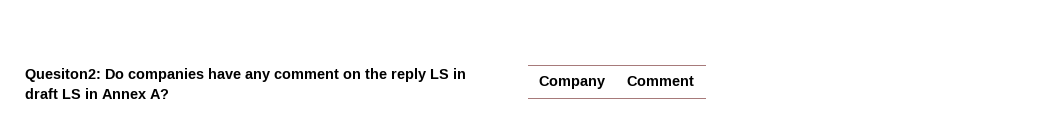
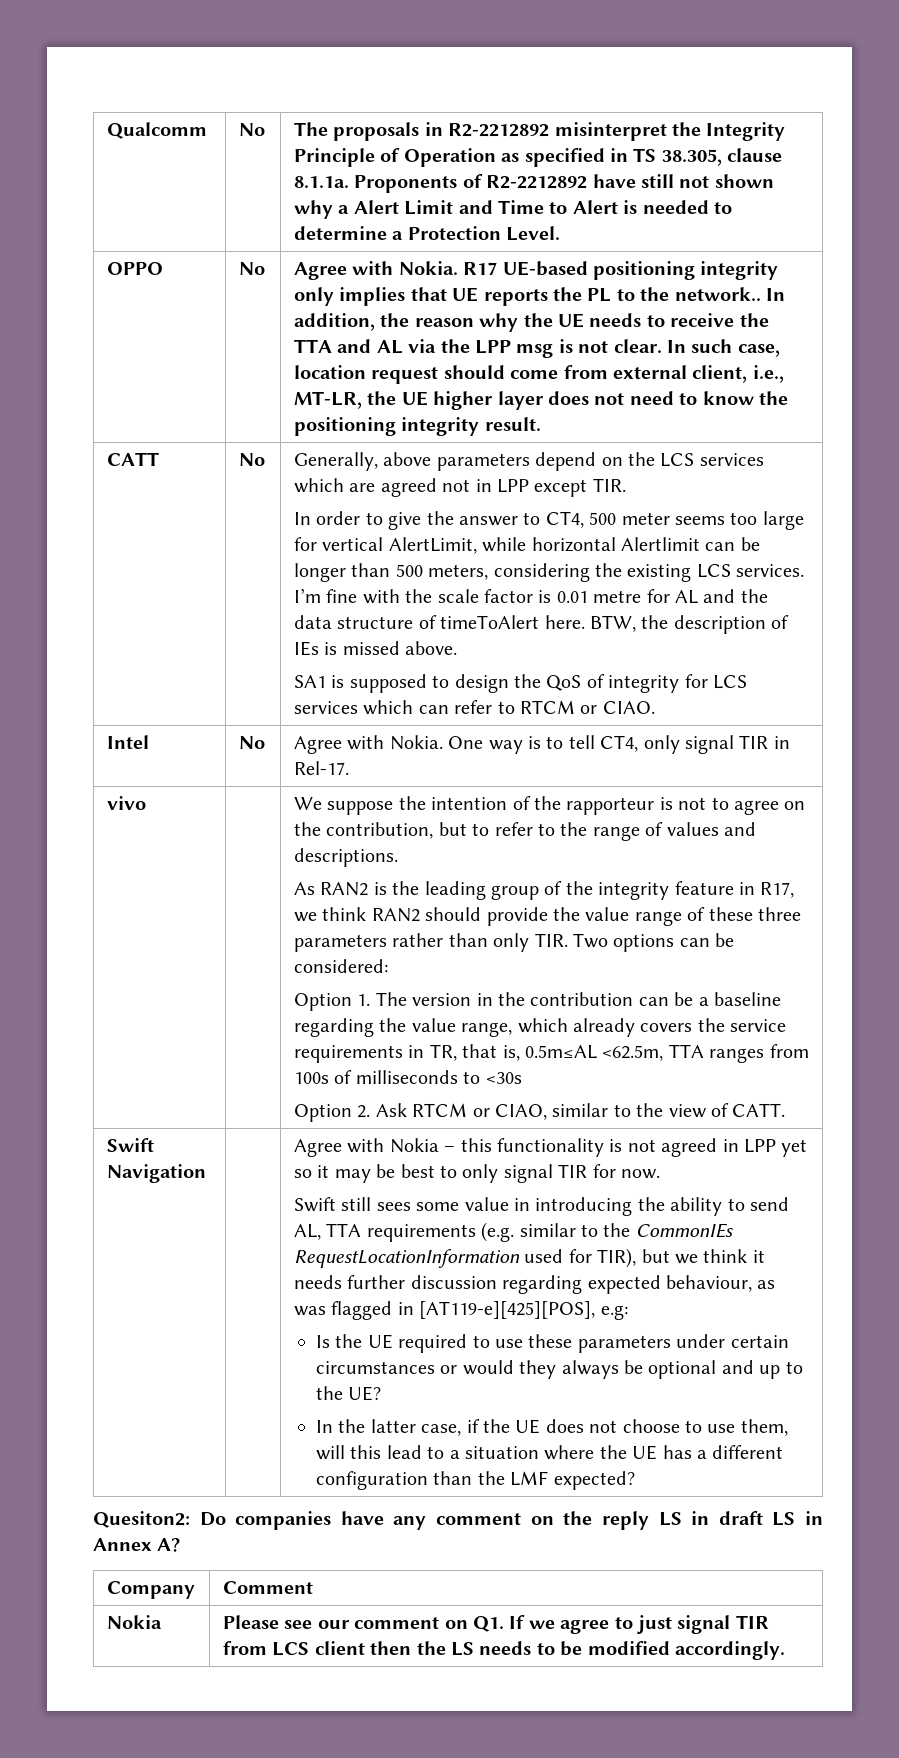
+ Qualcomm | No | The proposals in R2-2212892 misinterpret the Integrity Principle of Operation as specified in TS 38.305, clause 8.1.1a. Proponents of R2-2212892 have still not shown why a Alert Limit and Time to Alert is needed to determine a Protection Level.
+ OPPO | No | Agree with Nokia. R17 UE-based positioning integrity only implies that UE reports the PL to the network.. In addition, the reason why the UE needs to receive the TTA and AL via the LPP msg is not clear. In such case, location request should come from external client, i.e., MT-LR, the UE higher layer does not need to know the positioning integrity result.
+ CATT | No | Generally, above parameters depend on the LCS services which are agreed not in LPP except TIR.
+ In order to give the answer to CT4, 500 meter seems too large for vertical AlertLimit, while horizontal Alertlimit can be longer than 500 meters, considering the existing LCS services. I’m fine with the scale factor is 0.01 metre for AL and the data structure of timeToAlert here. BTW, the description of IEs is missed above.
+ SA1 is supposed to design the QoS of integrity for LCS services which can refer to RTCM or CIAO.
+ Intel | No | Agree with Nokia. One way is to tell CT4, only signal TIR in Rel-17.
+ vivo | | We suppose the intention of the rapporteur is not to agree on the contribution, but to refer to the range of values and descriptions.
+ As RAN2 is the leading group of the integrity feature in R17, we think RAN2 should provide the value range of these three parameters rather than only TIR. Two options can be considered:
+ Option 1. The version in the contribution can be a baseline regarding the value range, which already covers the service requirements in TR, that is, 0.5m≤AL <62.5m, TTA ranges from 100s of milliseconds to <30s
+ Option 2. Ask RTCM or CIAO, similar to the view of CATT.
+ Swift Navigation | | Agree with Nokia – this functionality is not agreed in LPP yet so it may be best to only signal TIR for now.
+ Swift still sees some value in introducing the ability to send AL, TTA requirements (e.g. similar to the CommonIEs RequestLocationInformation used for TIR), but we think it needs further discussion regarding expected behaviour, as was flagged in [AT119-e][425][POS], e.g:
+ Is the UE required to use these parameters under certain circumstances or would they always be optional and up to the UE?
+ In the latter case, if the UE does not choose to use them, will this lead to a situation where the UE has a different configuration than the LMF expected?
+ Nokia | Please see our comment on Q1. If we agree to just signal TIR from LCS client then the LS needs to be modified accordingly.

